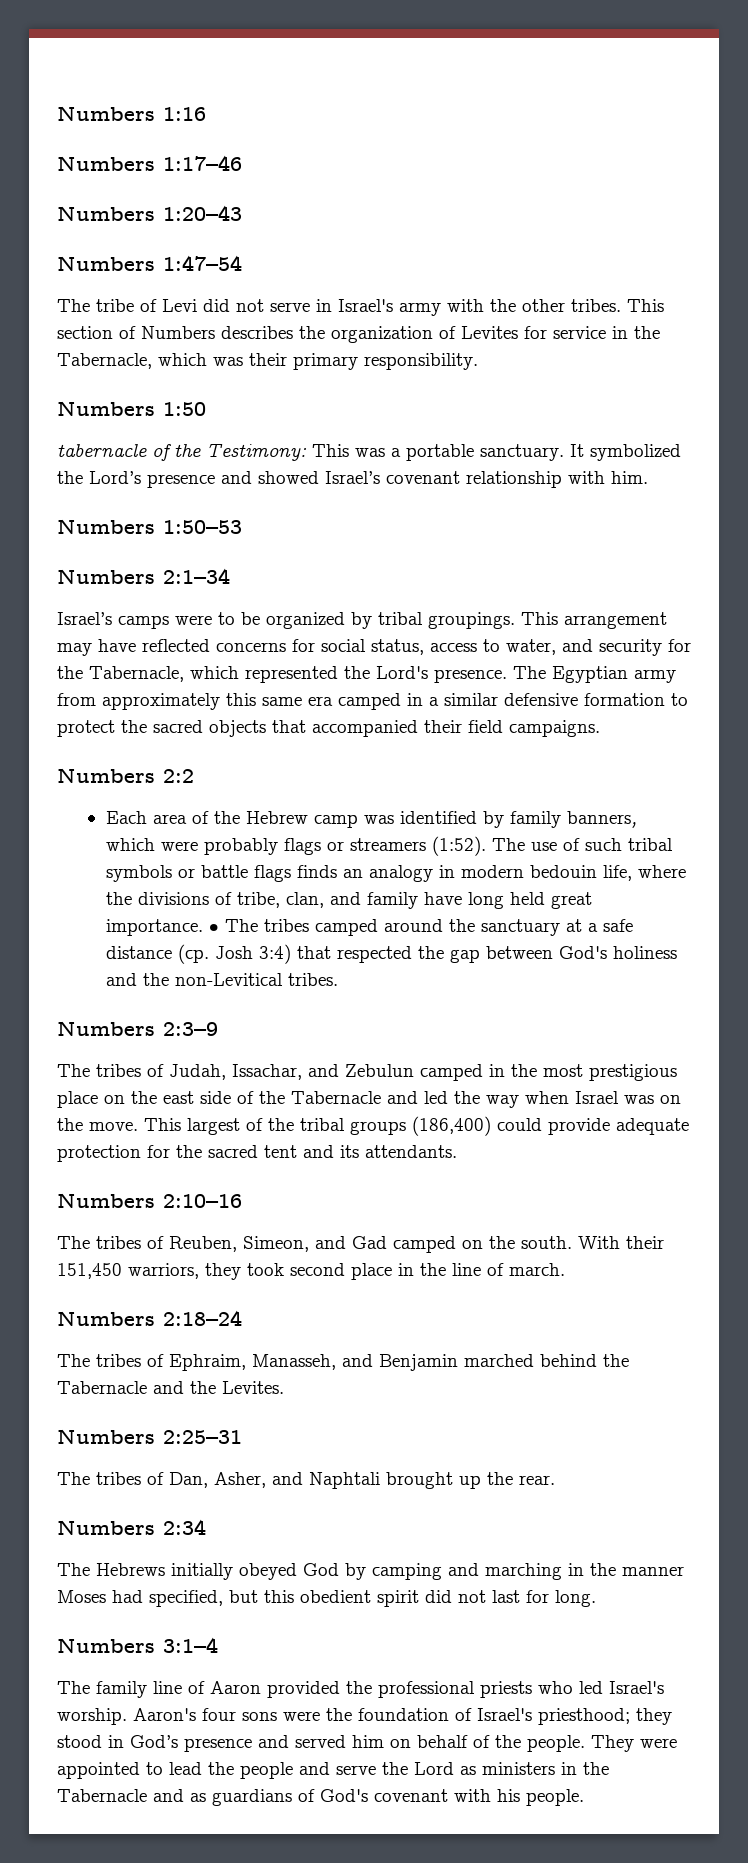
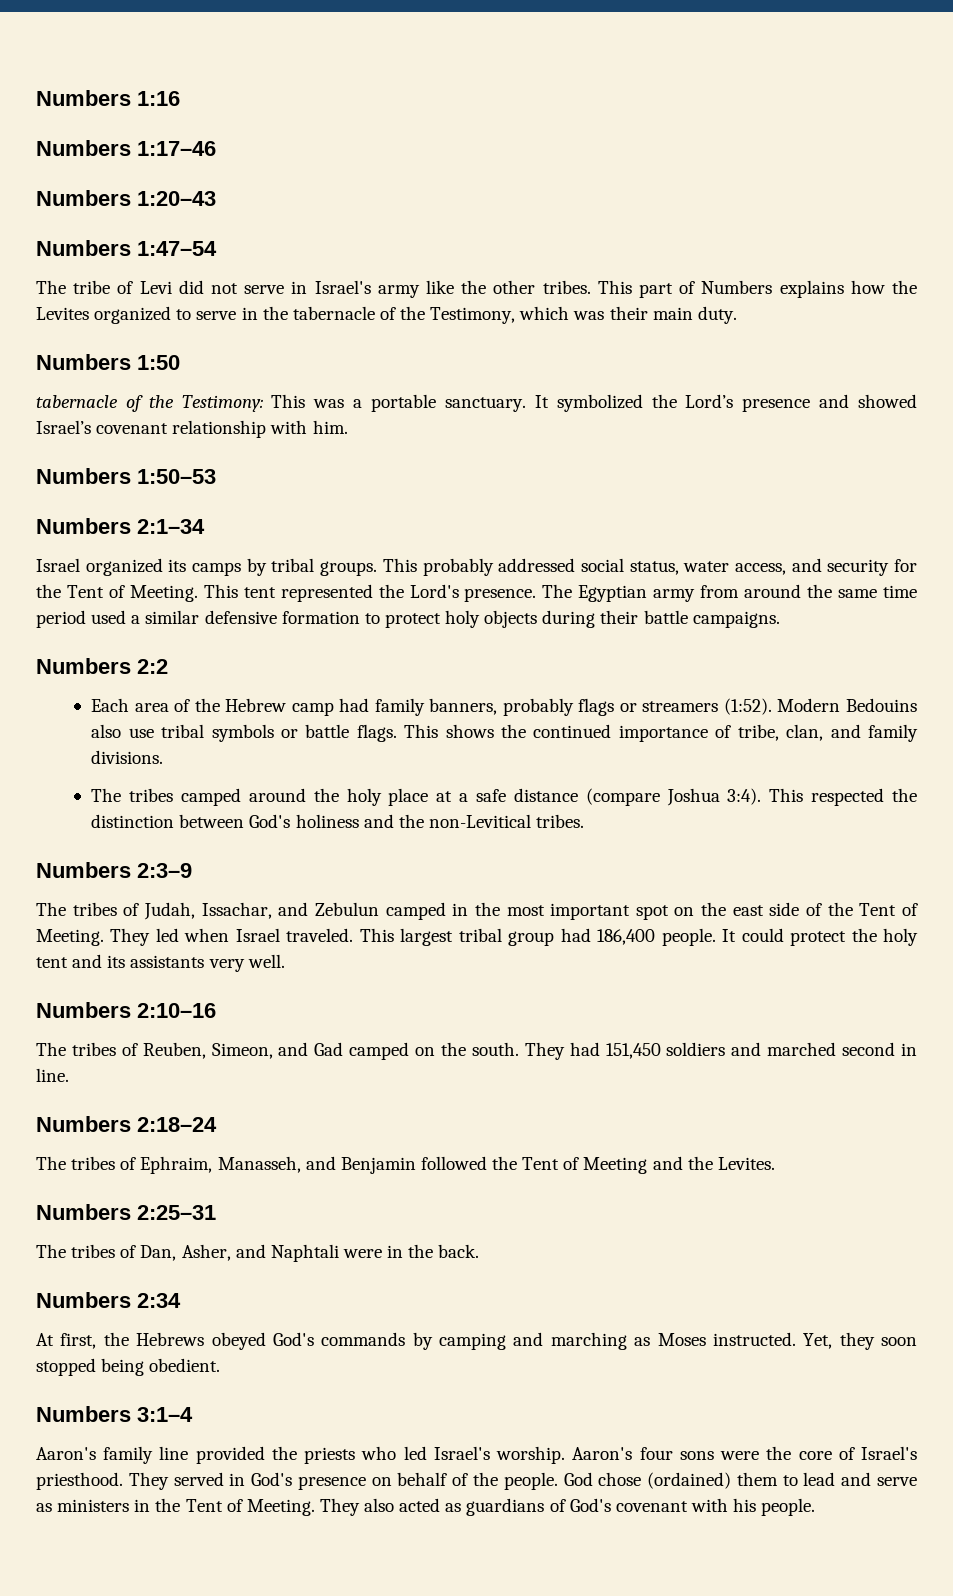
- The tribe of Levi did not serve in Israel's army with the other tribes.
+ The tribe of Levi did not serve in Israel's army like the other tribes.
- This section of Numbers describes the organization of Levites for service in the Tabernacle, which was their primary responsibility.
+ This part of Numbers explains how the Levites organized to serve in the tabernacle of the Testimony, which was their main duty.
- Israel’s camps were to be organized by tribal groupings. This arrangement may have reflected concerns for social status, access to water, and security for the Tabernacle, which represented the Lord's presence.
+ Israel organized its camps by tribal groups. This probably addressed social status, water access, and security for the Tent of Meeting. This tent represented the Lord's presence.
- The Egyptian army from approximately this same era camped in a similar defensive formation to protect the sacred objects that accompanied their field campaigns.
+ The Egyptian army from around the same time period used a similar defensive formation to protect holy objects during their battle campaigns.
- Each area of the Hebrew camp was identified by family banners, which were probably flags or streamers (1:52).
+ Each area of the Hebrew camp had family banners, probably flags or streamers (1:52).
- The use of such tribal symbols or battle flags finds an analogy in modern bedouin life, where the divisions of tribe, clan, and family have long held great importance. • The tribes camped around the sanctuary at a safe distance (cp. Josh 3:4) that respected the gap between God's holiness and the non-Levitical tribes.
+ Modern Bedouins also use tribal symbols or battle flags. This shows the continued importance of tribe, clan, and family divisions.
+ The tribes camped around the holy place at a safe distance (compare Joshua 3:4). This respected the distinction between God's holiness and the non-Levitical tribes.
- The tribes of Judah, Issachar, and Zebulun camped in the most prestigious place on the east side of the Tabernacle and led the way when Israel was on the move. This largest of the tribal groups (186,400) could provide adequate protection for the sacred tent and its attendants.
+ The tribes of Judah, Issachar, and Zebulun camped in the most important spot on the east side of the Tent of Meeting. They led when Israel traveled. This largest tribal group had 186,400 people. It could protect the holy tent and its assistants very well.
- With their 151,450 warriors, they took second place in the line of march.
+ They had 151,450 soldiers and marched second in line.
- The tribes of Ephraim, Manasseh, and Benjamin marched behind the Tabernacle and the Levites.
+ The tribes of Ephraim, Manasseh, and Benjamin followed the Tent of Meeting and the Levites.
- The tribes of Dan, Asher, and Naphtali brought up the rear.
+ The tribes of Dan, Asher, and Naphtali were in the back.
  Numbers 2:34
- The Hebrews initially obeyed God by camping and marching in the manner Moses had specified, but this obedient spirit did not last for long.
+ At first, the Hebrews obeyed God's commands by camping and marching as Moses instructed. Yet, they soon stopped being obedient.
- The family line of Aaron provided the professional priests who led Israel's worship.
+ Aaron's family line provided the priests who led Israel's worship.
- Aaron's four sons were the foundation of Israel's priesthood; they stood in God’s presence and served him on behalf of the people.
+ Aaron's four sons were the core of Israel's priesthood. They served in God's presence on behalf of the people.
- They were appointed to lead the people and serve the Lord as ministers in the Tabernacle and as guardians of God's covenant with his people.
+ God chose (ordained) them to lead and serve as ministers in the Tent of Meeting. They also acted as guardians of God's covenant with his people.

